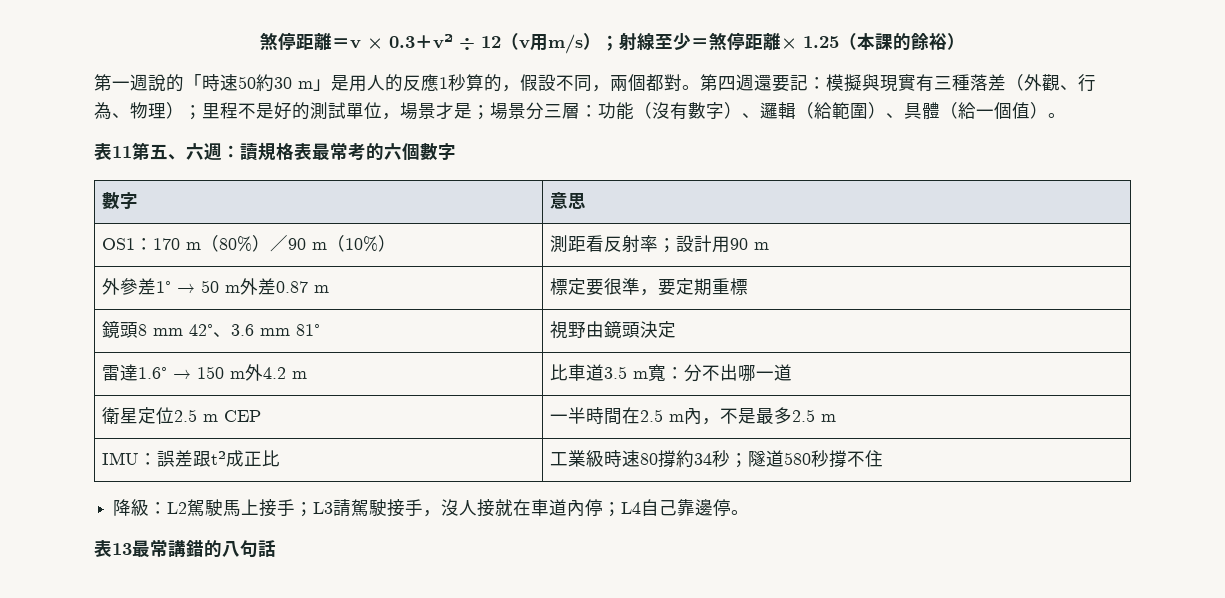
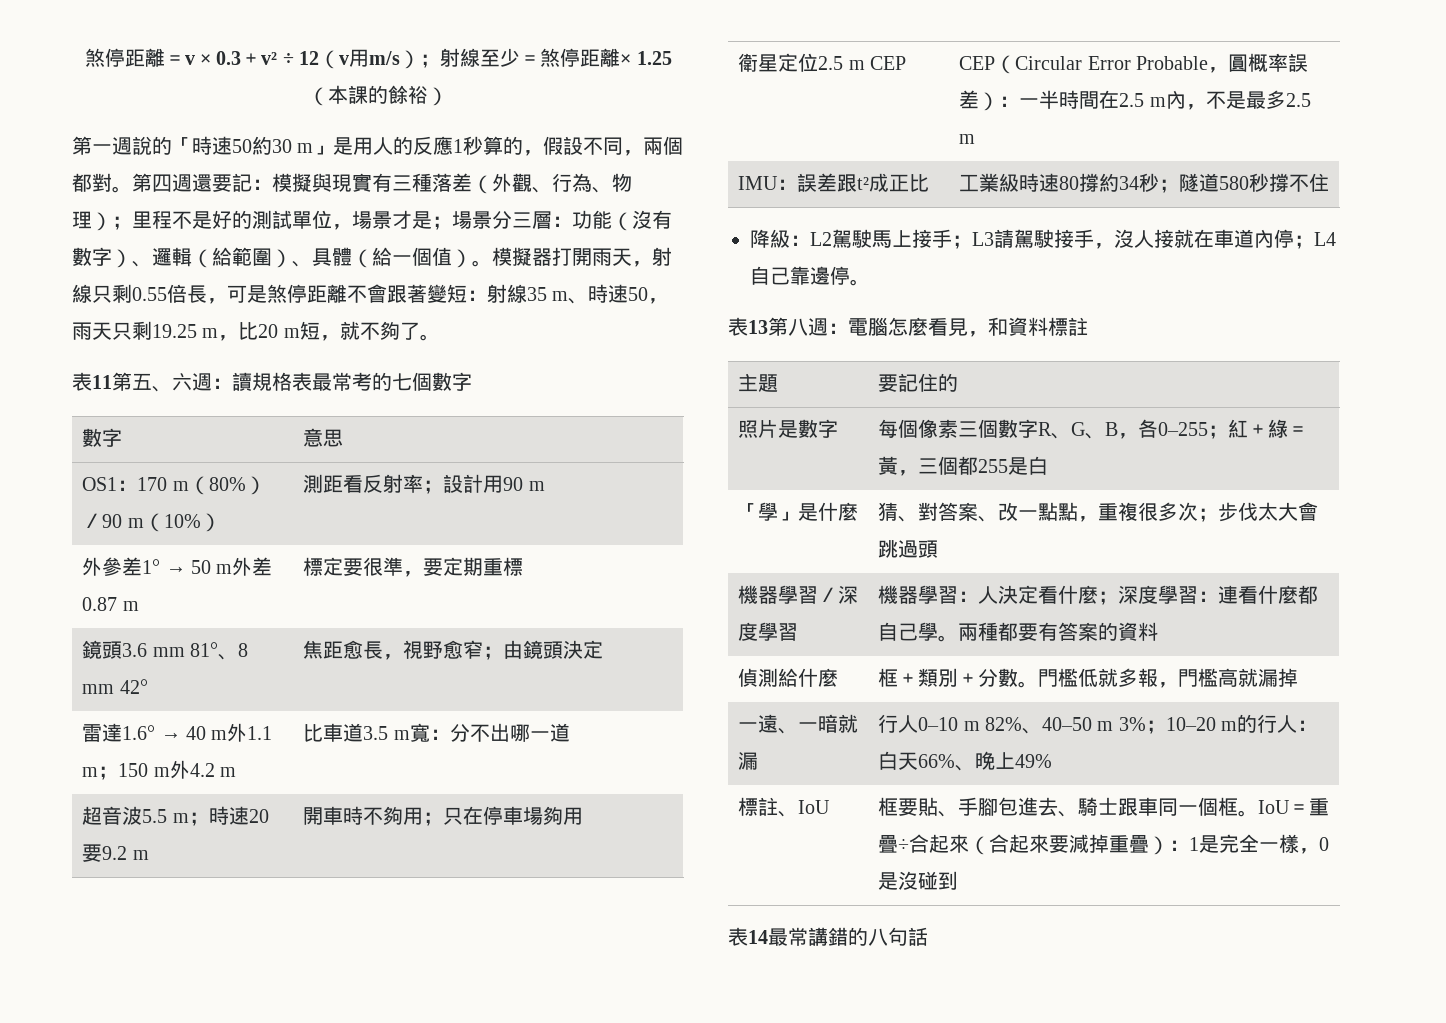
+ 模擬器打開雨天，射線只剩0.55倍長，可是煞停距離不會跟著變短：射線35 m、時速50，雨天只剩19.25 m，比20 m短，就不夠了。
- 表11第五、六週：讀規格表最常考的六個數字
+ 表11第五、六週：讀規格表最常考的七個數字
- 鏡頭8 mm 42°、3.6 mm 81° | 視野由鏡頭決定
+ 鏡頭3.6 mm 81°、8 mm 42° | 焦距愈長，視野愈窄；由鏡頭決定
- 雷達1.6° → 150 m外4.2 m | 比車道3.5 m寬：分不出哪一道
+ 雷達1.6° → 40 m外1.1 m；150 m外4.2 m | 比車道3.5 m寬：分不出哪一道
+ 超音波5.5 m；時速20要9.2 m | 開車時不夠用；只在停車場夠用
- 衛星定位2.5 m CEP | 一半時間在2.5 m內，不是最多2.5 m
+ 衛星定位2.5 m CEP | CEP（Circular Error Probable，圓概率誤差）：一半時間在2.5 m內，不是最多2.5 m
- 表13最常講錯的八句話
+ 表13第八週：電腦怎麼看見，和資料標註
+ 主題 | 要記住的
+ 照片是數字 | 每個像素三個數字R、G、B，各0–255；紅＋綠＝黃，三個都255是白
+ 「學」是什麼 | 猜、對答案、改一點點，重複很多次；步伐太大會跳過頭
+ 機器學習／深度學習 | 機器學習：人決定看什麼；深度學習：連看什麼都自己學。兩種都要有答案的資料
+ 偵測給什麼 | 框＋類別＋分數。門檻低就多報，門檻高就漏掉
+ 一遠、一暗就漏 | 行人0–10 m 82%、40–50 m 3%；10–20 m的行人：白天66%、晚上49%
+ 標註、IoU | 框要貼、手腳包進去、騎士跟車同一個框。IoU＝重疊÷合起來（合起來要減掉重疊）：1是完全一樣，0是沒碰到
+ 表14最常講錯的八句話

